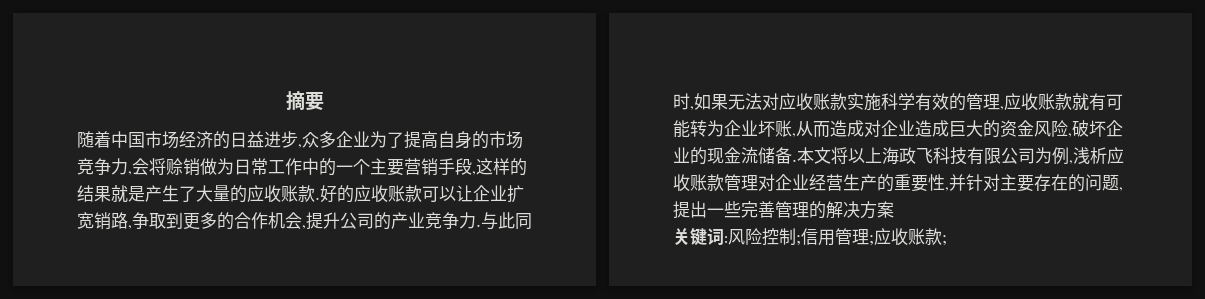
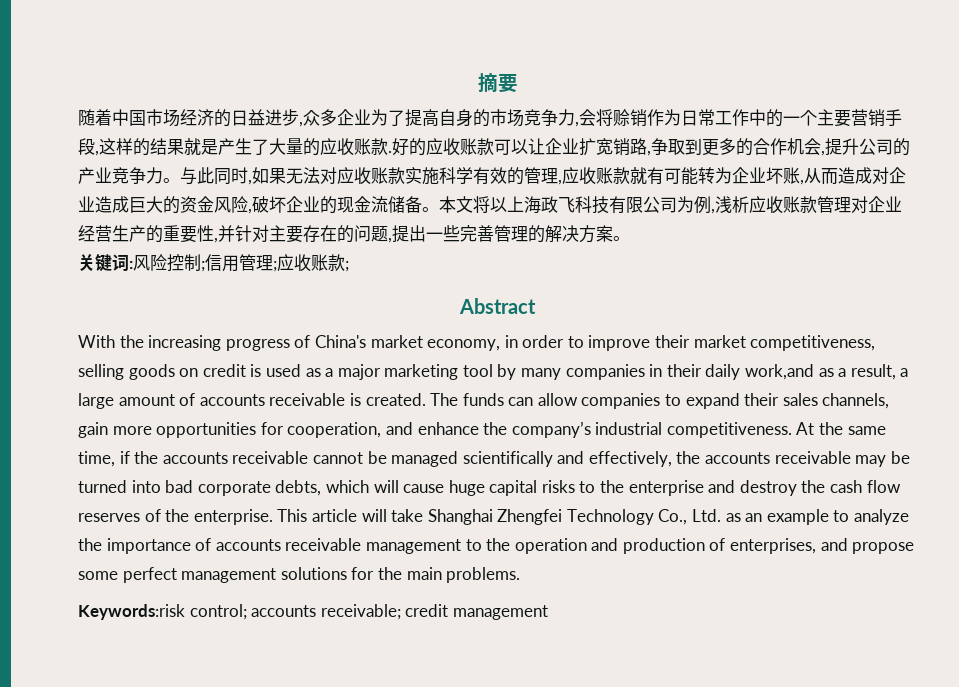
- 随着中国市场经济的日益进步,众多企业为了提高自身的市场竞争力,会将赊销做为日常工作中的一个主要营销手段,这样的结果就是产生了大量的应收账款.
+ 随着中国市场经济的日益进步,众多企业为了提高自身的市场竞争力,会将赊销作为日常工作中的一个主要营销手段,这样的结果就是产生了大量的应收账款.
- 好的应收账款可以让企业扩宽销路,争取到更多的合作机会,提升公司的产业竞争力.
+ 好的应收账款可以让企业扩宽销路,争取到更多的合作机会,提升公司的产业竞争力。
- 与此同时,如果无法对应收账款实施科学有效的管理,应收账款就有可能转为企业坏账,从而造成对企业造成巨大的资金风险,破坏企业的现金流储备.
+ 与此同时,如果无法对应收账款实施科学有效的管理,应收账款就有可能转为企业坏账,从而造成对企业造成巨大的资金风险,破坏企业的现金流储备。
- 本文将以上海政飞科技有限公司为例,浅析应收账款管理对企业经营生产的重要性,并针对主要存在的问题,提出一些完善管理的解决方案
+ 本文将以上海政飞科技有限公司为例,浅析应收账款管理对企业经营生产的重要性,并针对主要存在的问题,提出一些完善管理的解决方案。
+ Abstract
+ With the increasing progress of China's market economy, in order to improve their market competitiveness, selling goods on credit is used as a major marketing tool by many companies in their daily work,and as a result, a large amount of accounts receivable is created. The funds can allow companies to expand their sales channels, gain more opportunities for cooperation, and enhance the company’s industrial competitiveness. At the same time, if the accounts receivable cannot be managed scientifically and effectively, the accounts receivable may be turned into bad corporate debts, which will cause huge capital risks to the enterprise and destroy the cash flow reserves of the enterprise. This article will take Shanghai Zhengfei Technology Co., Ltd. as an example to analyze the importance of accounts receivable management to the operation and production of enterprises, and propose some perfect management solutions for the main problems.
+ Keywords:risk control; accounts receivable; credit management

